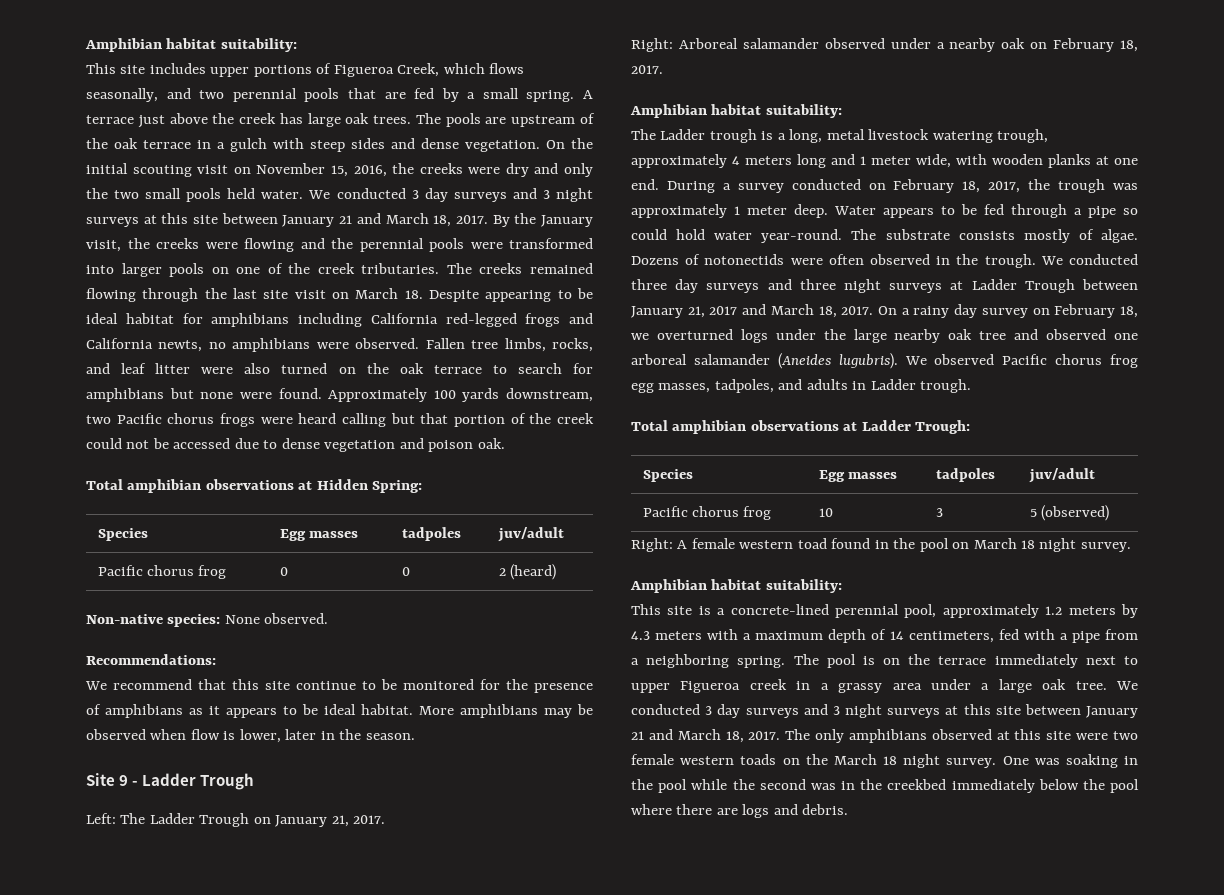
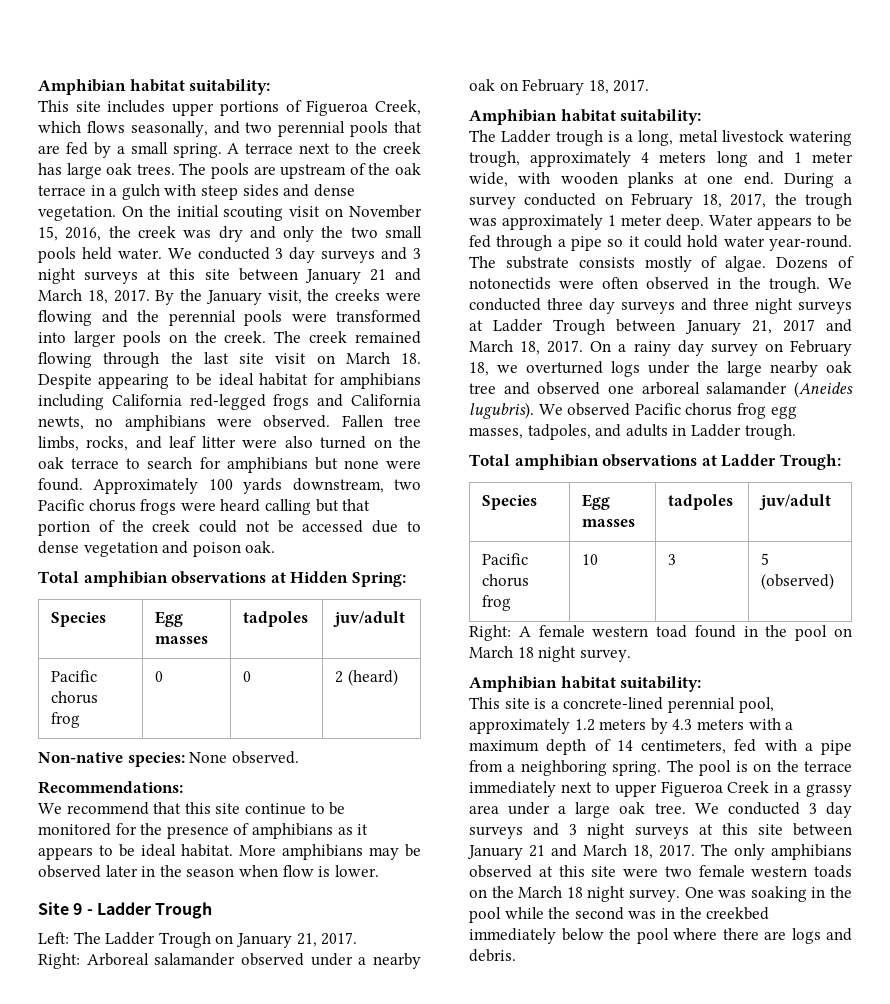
- A terrace just above the creek has large oak trees.
+ A terrace next to the creek has large oak trees.
- On the initial scouting visit on November 15, 2016, the creeks were dry and only the two small pools held water.
+ On the initial scouting visit on November 15, 2016, the creek was dry and only the two small pools held water.
- By the January visit, the creeks were flowing and the perennial pools were transformed into larger pools on one of the creek tributaries. The creeks remained flowing through the last site visit on March 18. Despite appearing to be ideal habitat for amphibians including California red-legged frogs and California newts, no amphibians were observed.
+ By the January visit, the creeks were flowing and the perennial pools were transformed into larger pools on the creek. The creek remained flowing through the last site visit on March 18. Despite appearing to be ideal habitat for amphibians including California red-legged frogs and California newts, no amphibians were observed.
- More amphibians may be observed when flow is lower, later in the season.
+ More amphibians may be observed later in the season when flow is lower.
- Water appears to be fed through a pipe so could hold water year-round.
+ Water appears to be fed through a pipe so it could hold water year-round.
- The pool is on the terrace immediately next to upper Figueroa creek in a grassy area under a large oak tree.
+ The pool is on the terrace immediately next to upper Figueroa Creek in a grassy area under a large oak tree.

